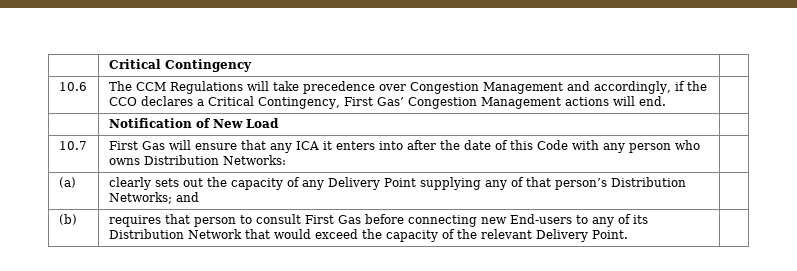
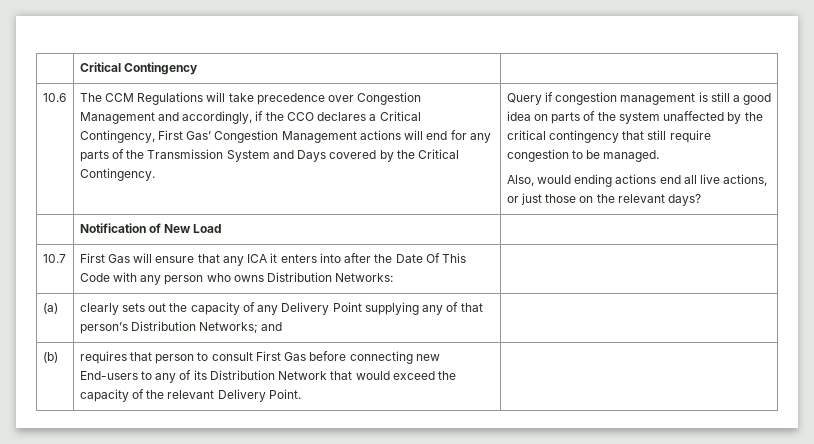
- The CCM Regulations will take precedence over Congestion Management and accordingly, if the CCO declares a Critical Contingency, First Gas’ Congestion Management actions will end.
+ The CCM Regulations will take precedence over Congestion Management and accordingly, if the CCO declares a Critical Contingency, First Gas’ Congestion Management actions will end for any parts of the Transmission System and Days covered by the Critical Contingency. | Query if congestion management is still a good idea on parts of the system unaffected by the critical contingency that still require congestion to be managed.
+ Also, would ending actions end all live actions, or just those on the relevant days?
- 10.7 | First Gas will ensure that any ICA it enters into after the date of this Code with any person who owns Distribution Networks: |
+ 10.7 | First Gas will ensure that any ICA it enters into after the Date Of This Code with any person who owns Distribution Networks: |

